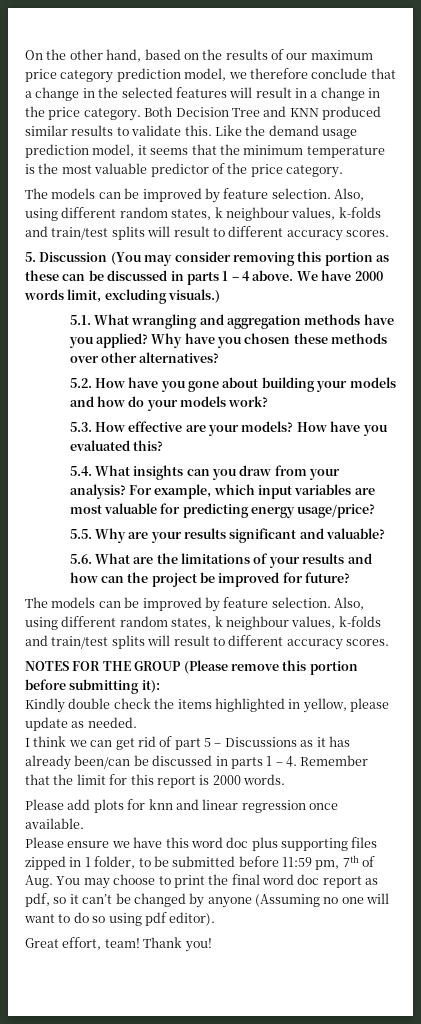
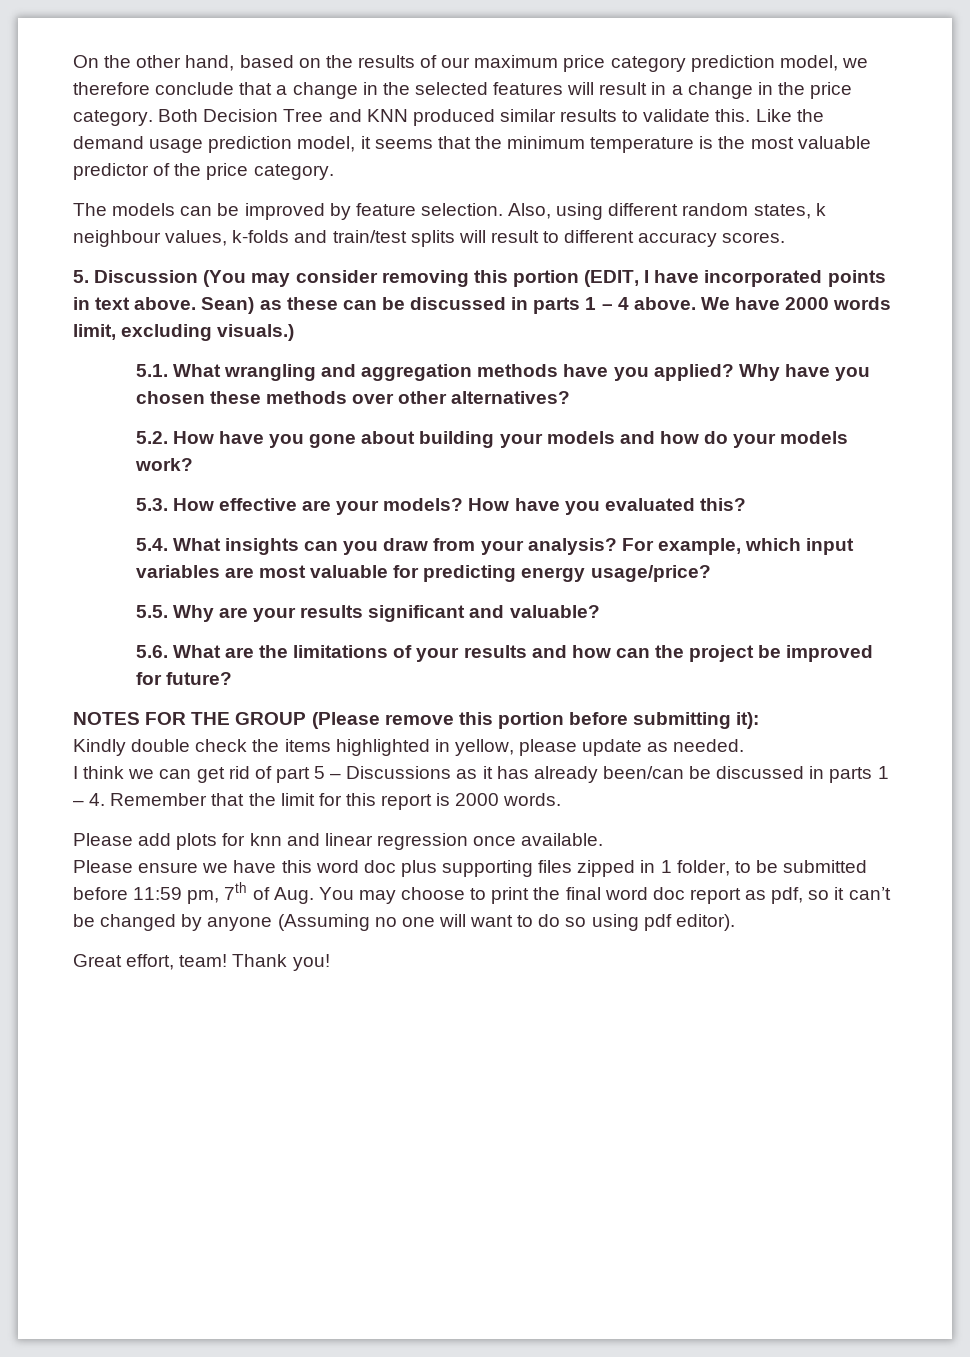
- 5. Discussion (You may consider removing this portion as these can be discussed in parts 1 – 4 above.
+ 5. Discussion (You may consider removing this portion (EDIT, I have incorporated points in text above. Sean) as these can be discussed in parts 1 – 4 above.
  5.6. What are the limitations of your results and how can the project be improved for future?
- The models can be improved by feature selection. Also, using different random states, k neighbour values, k-folds and train/test splits will result to different accuracy scores.

